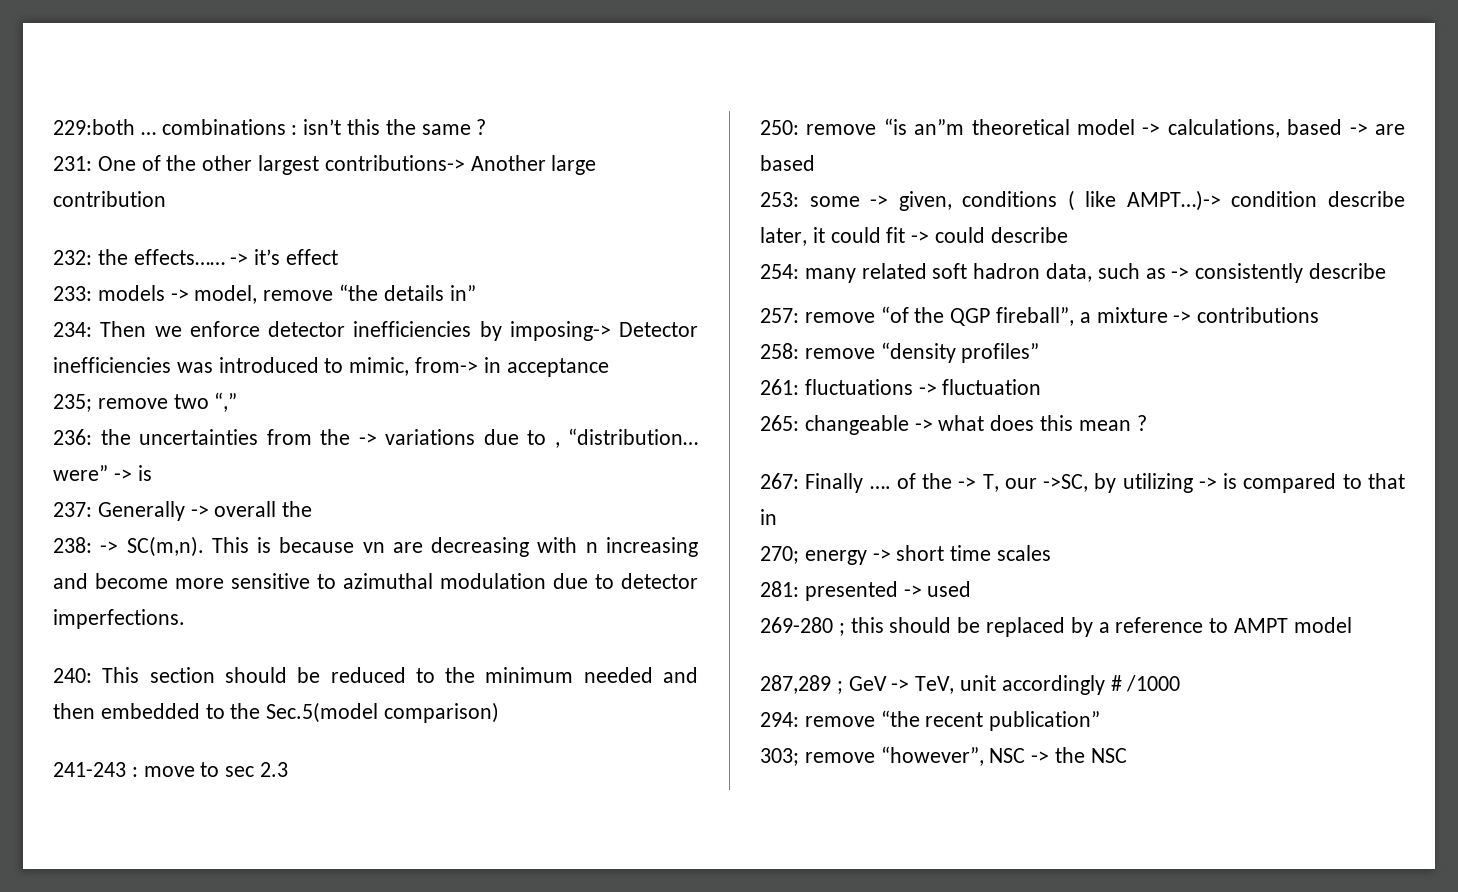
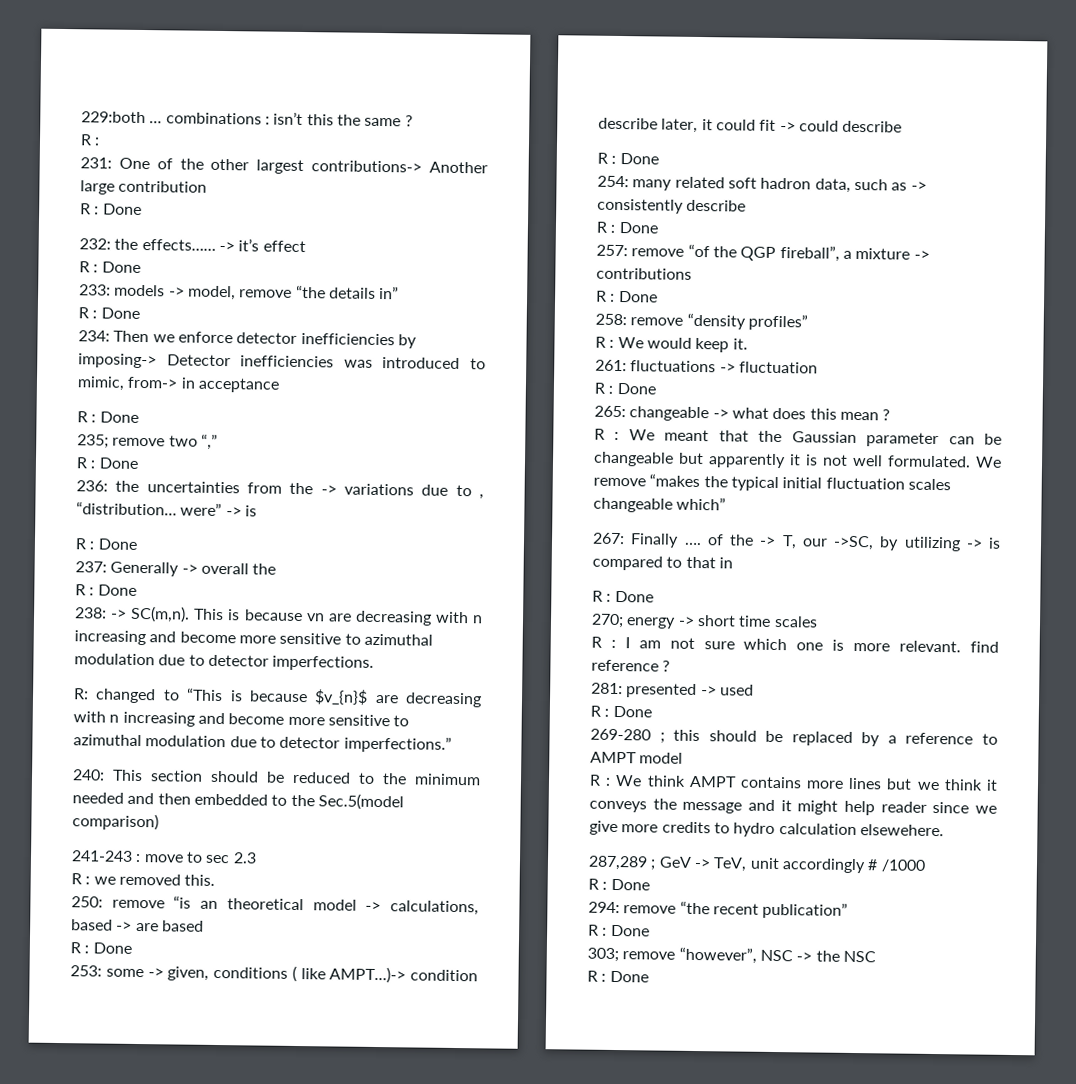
  229:both … combinations : isn’t this the same ?
+ R :
  231: One of the other largest contributions-> Another large contribution
+ R : Done
  -> it’s effect
+ R : Done
  233: models -> model, remove “the details in”
+ R : Done
  234: Then we enforce detector inefficiencies by imposing-> Detector inefficiencies was introduced to mimic, from-> in acceptance
+ R : Done
  235; remove two “,”
+ R : Done
  236: the uncertainties from the -> variations due to , “distribution… were” -> is
+ R : Done
  237: Generally -> overall the
+ R : Done
+ R: changed to “This is because $v_{n}$ are decreasing with n increasing and become more sensitive to azimuthal modulation due to detector imperfections.”
+ R : we removed this.
- 250: remove “is an”m theoretical model -> calculations, based -> are based
+ 250: remove “is an theoretical model -> calculations, based -> are based
+ R : Done
  253: some -> given, conditions ( like AMPT…)-> condition describe later, it could fit -> could describe
+ R : Done
  254: many related soft hadron data, such as -> consistently describe
+ R : Done
  257: remove “of the QGP fireball”, a mixture -> contributions
+ R : Done
+ R : We would keep it.
  261: fluctuations -> fluctuation
+ R : Done
+ R : We meant that the Gaussian parameter can be changeable but apparently it is not well formulated. We remove “makes the typical initial fluctuation scales changeable which”
  267: Finally …. of the -> T, our ->SC, by utilizing -> is compared to that in
+ R : Done
+ R : I am not sure which one is more relevant. find reference ?
  281: presented -> used
+ R : Done
+ R : We think AMPT contains more lines but we think it conveys the message and it might help reader since we give more credits to hydro calculation elsewehere.
  287,289 ; GeV -> TeV, unit accordingly # /1000
+ R : Done
  294: remove “the recent publication”
+ R : Done
  303; remove “however”, NSC -> the NSC
+ R : Done

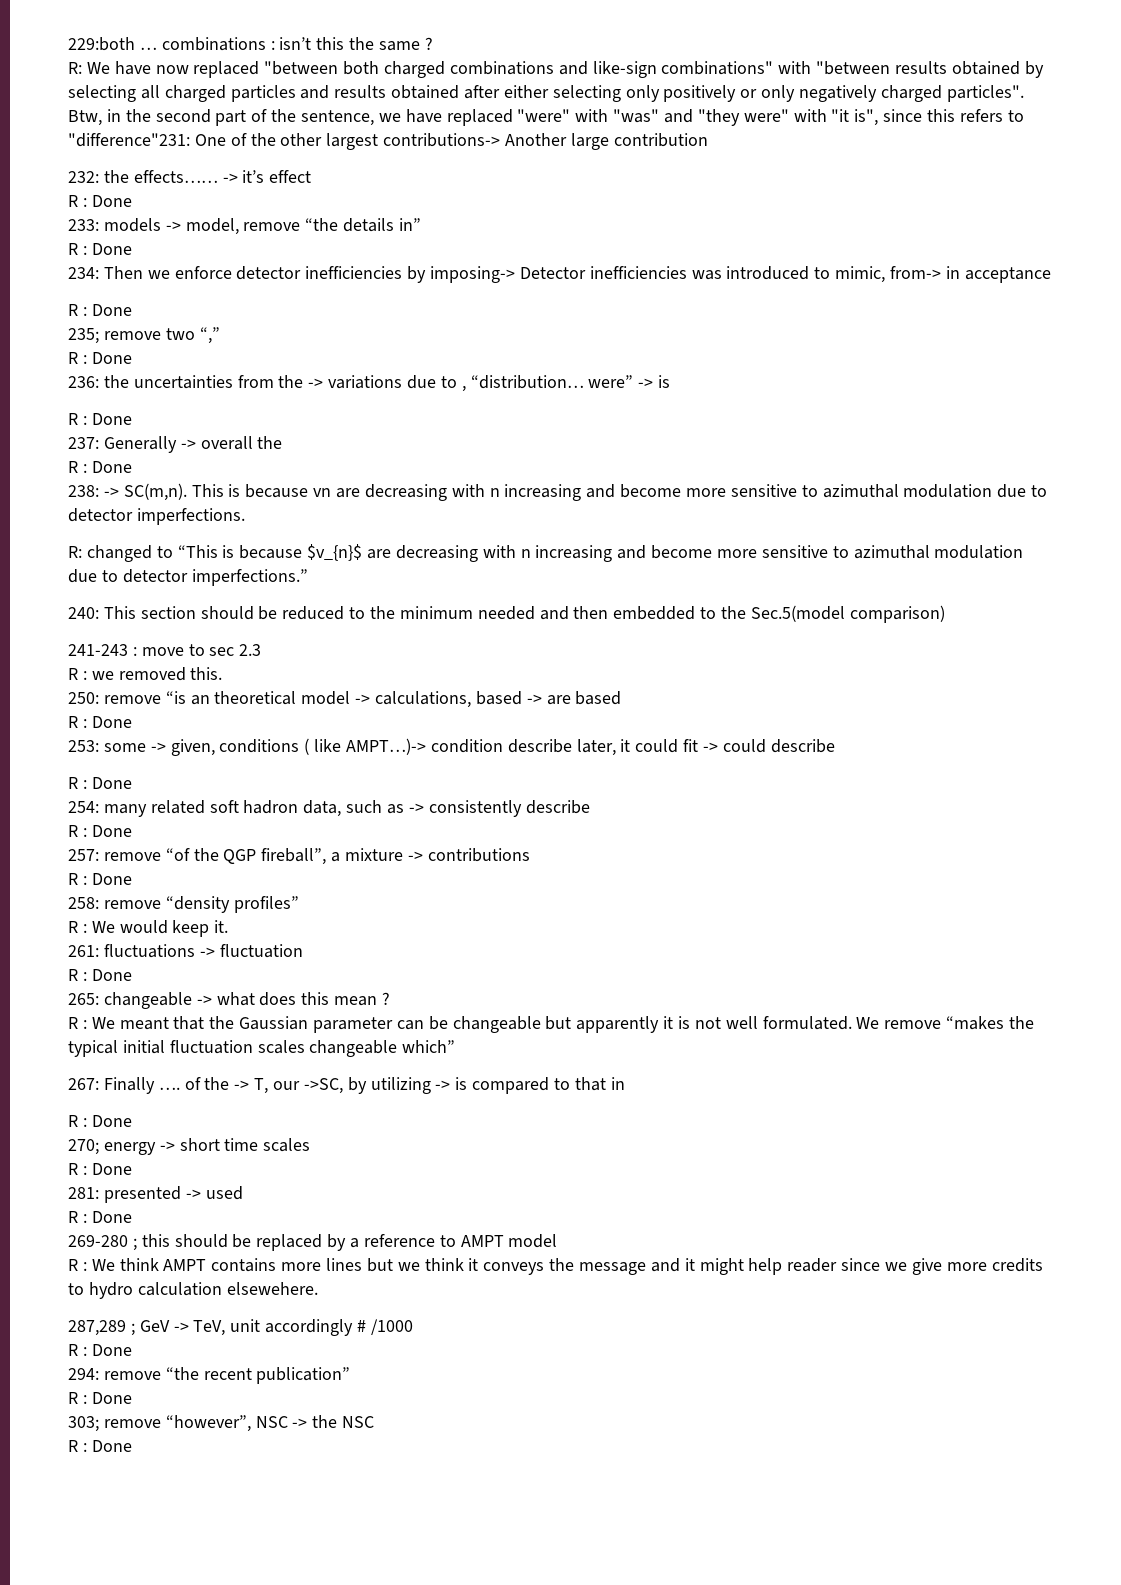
  229:both … combinations : isn’t this the same ?
- R :
- 231: One of the other largest contributions-> Another large contribution
- R : Done
+ R: We have now replaced "between both charged combinations and like-sign combinations" with "between results obtained by selecting all charged particles and results obtained after either selecting only positively or only negatively charged particles". Btw, in the second part of the sentence, we have replaced "were" with "was" and "they were" with "it is", since this refers to "difference"231: One of the other largest contributions-> Another large contribution
  270; energy -> short time scales
- R : I am not sure which one is more relevant. find reference ?
+ R : Done

